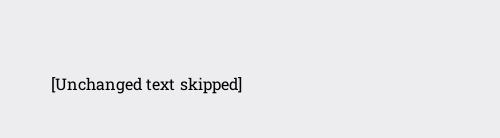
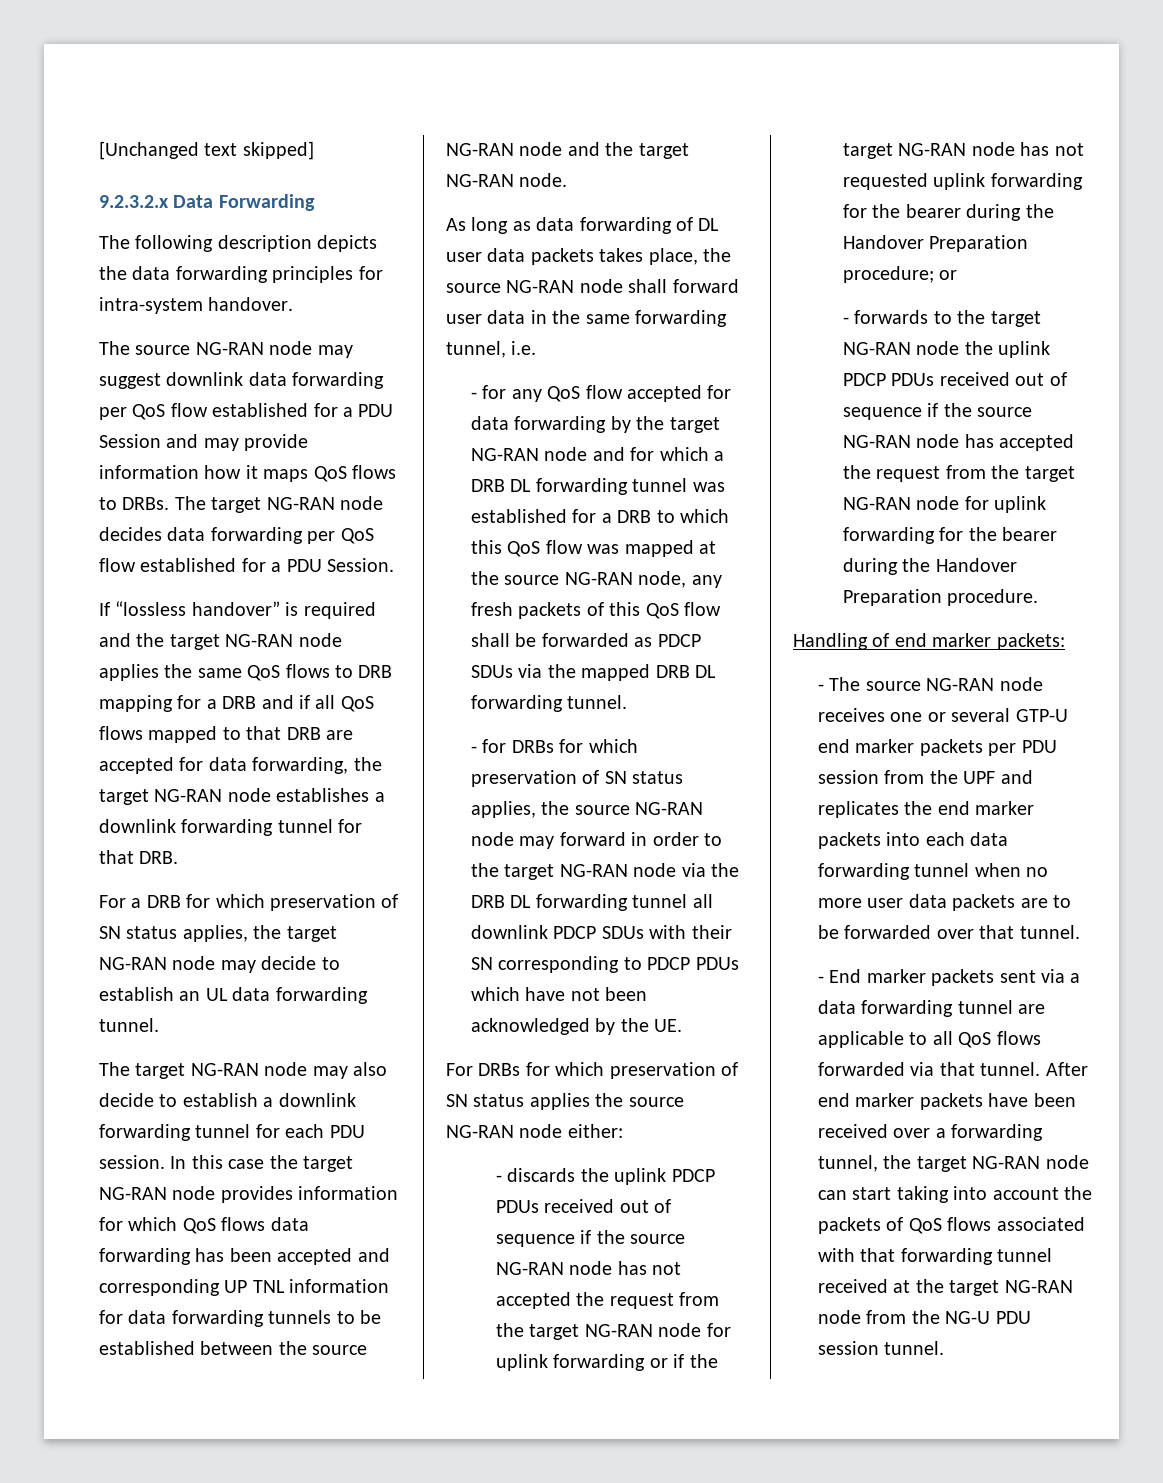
+ 9.2.3.2.x Data Forwarding
+ The following description depicts the data forwarding principles for intra-system handover.
+ The source NG-RAN node may suggest downlink data forwarding per QoS flow established for a PDU Session and may provide information how it maps QoS flows to DRBs. The target NG-RAN node decides data forwarding per QoS flow established for a PDU Session.
+ If “lossless handover” is required and the target NG-RAN node applies the same QoS flows to DRB mapping for a DRB and if all QoS flows mapped to that DRB are accepted for data forwarding, the target NG-RAN node establishes a downlink forwarding tunnel for that DRB.
+ For a DRB for which preservation of SN status applies, the target NG-RAN node may decide to establish an UL data forwarding tunnel.
+ The target NG-RAN node may also decide to establish a downlink forwarding tunnel for each PDU session. In this case the target NG-RAN node provides information for which QoS flows data forwarding has been accepted and corresponding UP TNL information for data forwarding tunnels to be established between the source NG-RAN node and the target NG-RAN node.
+ As long as data forwarding of DL user data packets takes place, the source NG-RAN node shall forward user data in the same forwarding tunnel, i.e.
+ - for any QoS flow accepted for data forwarding by the target NG-RAN node and for which a DRB DL forwarding tunnel was established for a DRB to which this QoS flow was mapped at the source NG-RAN node, any fresh packets of this QoS flow shall be forwarded as PDCP SDUs via the mapped DRB DL forwarding tunnel.
+ - for DRBs for which preservation of SN status applies, the source NG-RAN node may forward in order to the target NG-RAN node via the DRB DL forwarding tunnel all downlink PDCP SDUs with their SN corresponding to PDCP PDUs which have not been acknowledged by the UE.
+ For DRBs for which preservation of SN status applies the source NG-RAN node either:
+ - discards the uplink PDCP PDUs received out of sequence if the source NG-RAN node has not accepted the request from the target NG-RAN node for uplink forwarding or if the target NG-RAN node has not requested uplink forwarding for the bearer during the Handover Preparation procedure; or
+ - forwards to the target NG-RAN node the uplink PDCP PDUs received out of sequence if the source NG-RAN node has accepted the request from the target NG-RAN node for uplink forwarding for the bearer during the Handover Preparation procedure.
+ Handling of end marker packets:
+ - The source NG-RAN node receives one or several GTP-U end marker packets per PDU session from the UPF and replicates the end marker packets into each data forwarding tunnel when no more user data packets are to be forwarded over that tunnel.
+ - End marker packets sent via a data forwarding tunnel are applicable to all QoS flows forwarded via that tunnel. After end marker packets have been received over a forwarding tunnel, the target NG-RAN node can start taking into account the packets of QoS flows associated with that forwarding tunnel received at the target NG-RAN node from the NG-U PDU session tunnel.

